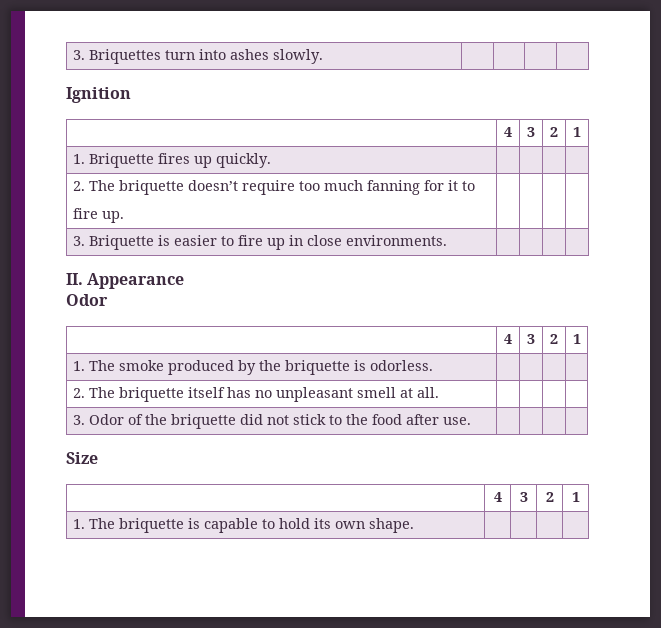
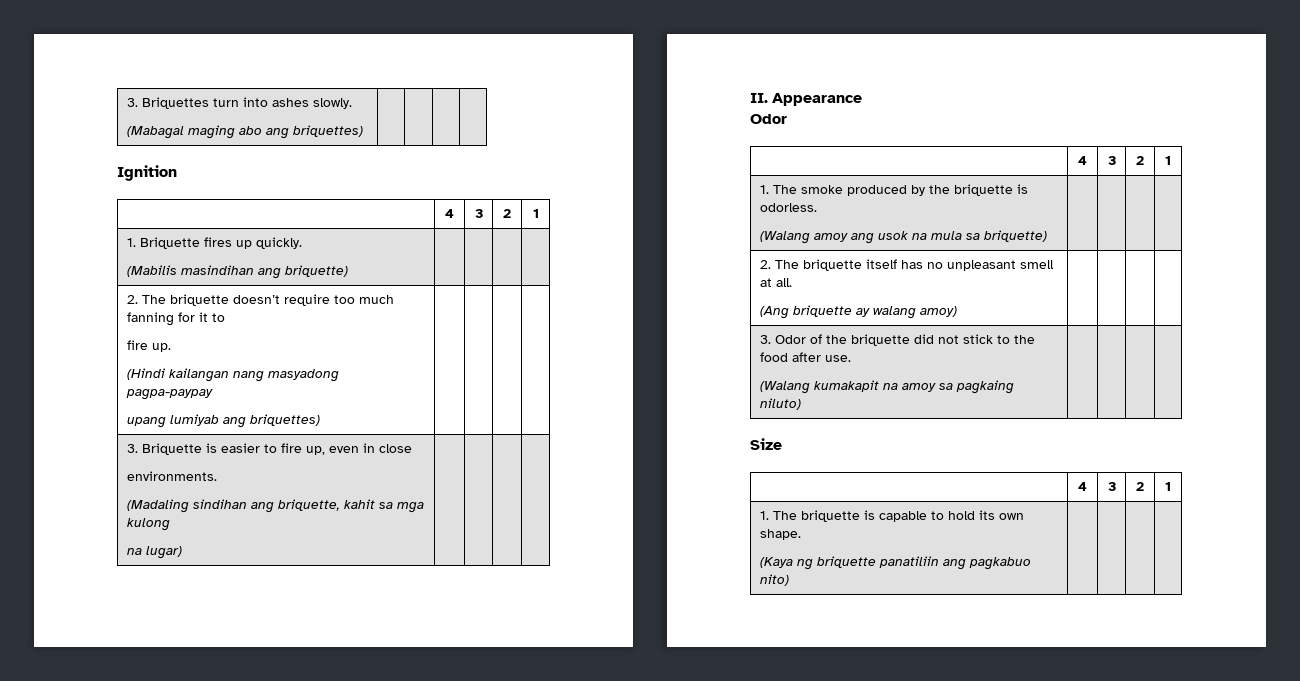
- 3. Briquettes turn into ashes slowly. | | | |
+ 3. Briquettes turn into ashes slowly.
+ (Mabagal maging abo ang briquettes) | | | |
- 1. Briquette fires up quickly. | | | |
+ 1. Briquette fires up quickly.
+ (Mabilis masindihan ang briquette) | | | |
  2. The briquette doesn’t require too much fanning for it to
- fire up. | | | |
+ fire up.
+ (Hindi kailangan nang masyadong pagpa-paypay
+ upang lumiyab ang briquettes) | | | |
- 3. Briquette is easier to fire up in close environments. | | | |
+ 3. Briquette is easier to fire up, even in close
+ environments.
+ (Madaling sindihan ang briquette, kahit sa mga kulong
+ na lugar) | | | |
- 1. The smoke produced by the briquette is odorless. | | | |
+ 1. The smoke produced by the briquette is odorless.
+ (Walang amoy ang usok na mula sa briquette) | | | |
- 2. The briquette itself has no unpleasant smell at all. | | | |
+ 2. The briquette itself has no unpleasant smell at all.
+ (Ang briquette ay walang amoy) | | | |
- 3. Odor of the briquette did not stick to the food after use. | | | |
+ 3. Odor of the briquette did not stick to the food after use.
+ (Walang kumakapit na amoy sa pagkaing niluto) | | | |
- 1. The briquette is capable to hold its own shape. | | | |
+ 1. The briquette is capable to hold its own shape.
+ (Kaya ng briquette panatiliin ang pagkabuo nito) | | | |

